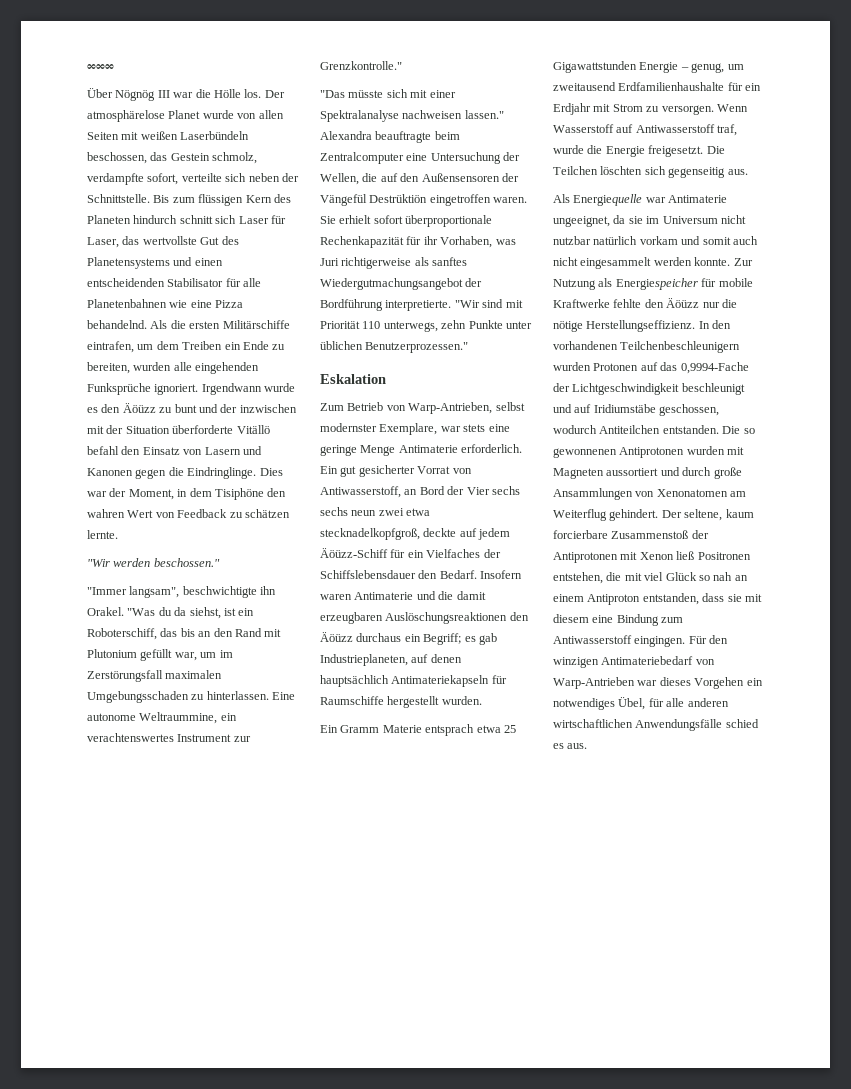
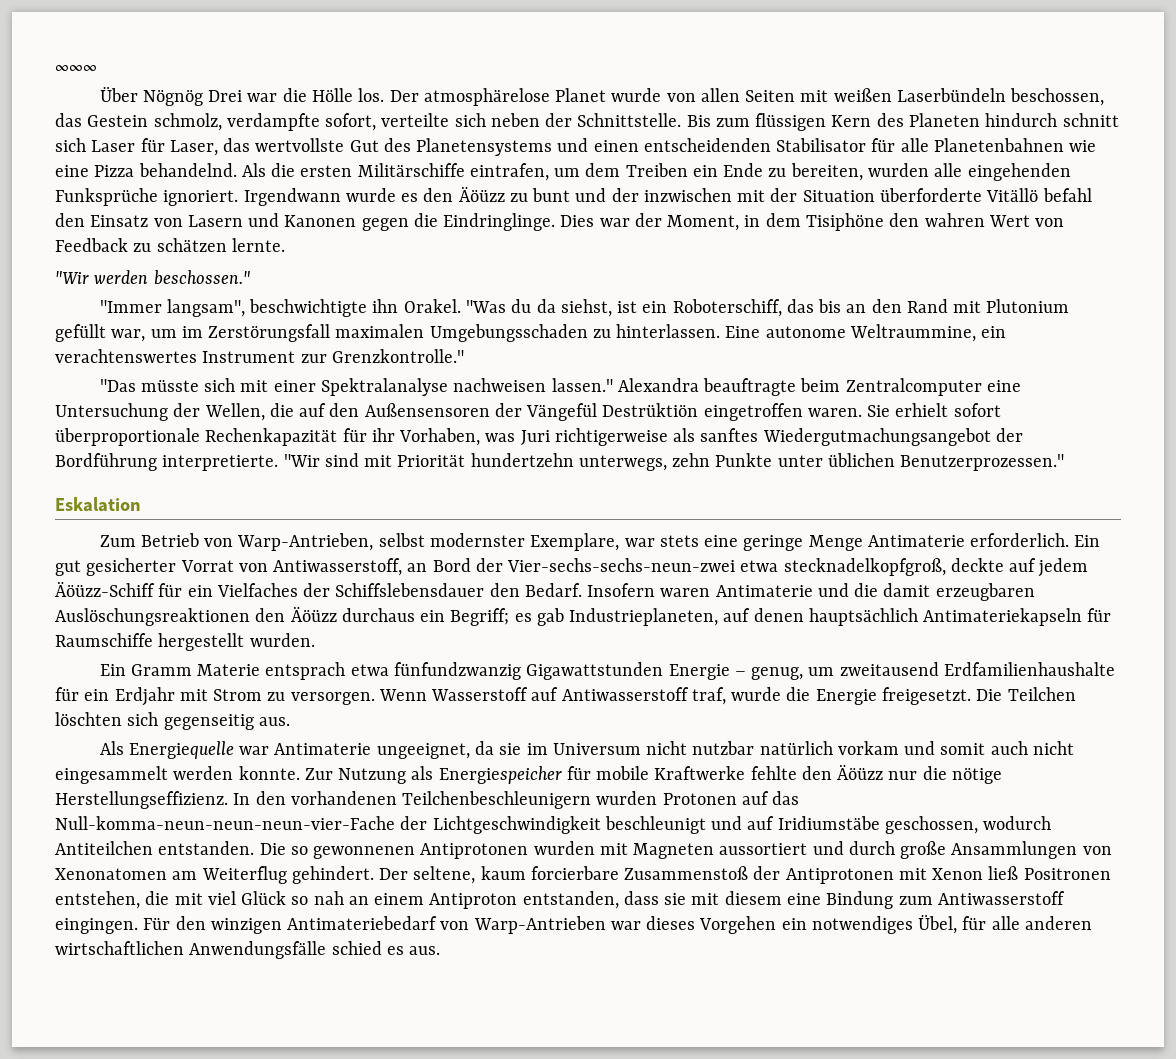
- Über Nögnög III war die Hölle los.
+ Über Nögnög Drei war die Hölle los.
- "Wir sind mit Priorität 110 unterwegs, zehn Punkte unter üblichen Benutzerprozessen."
+ "Wir sind mit Priorität hundertzehn unterwegs, zehn Punkte unter üblichen Benutzerprozessen."
- Ein gut gesicherter Vorrat von Antiwasserstoff, an Bord der Vier sechs sechs neun zwei etwa stecknadelkopfgroß, deckte auf jedem Äöüzz-Schiff für ein Vielfaches der Schiffslebensdauer den Bedarf.
+ Ein gut gesicherter Vorrat von Antiwasserstoff, an Bord der Vier-sechs-sechs-neun-zwei etwa stecknadelkopfgroß, deckte auf jedem Äöüzz-Schiff für ein Vielfaches der Schiffslebensdauer den Bedarf.
- Ein Gramm Materie entsprach etwa 25 Gigawattstunden Energie – genug, um zweitausend Erdfamilienhaushalte für ein Erdjahr mit Strom zu versorgen.
+ Ein Gramm Materie entsprach etwa fünfundzwanzig Gigawattstunden Energie – genug, um zweitausend Erdfamilienhaushalte für ein Erdjahr mit Strom zu versorgen.
- In den vorhandenen Teilchenbeschleunigern wurden Protonen auf das 0,9994-Fache der Lichtgeschwindigkeit beschleunigt und auf Iridiumstäbe geschossen, wodurch Antiteilchen entstanden.
+ In den vorhandenen Teilchenbeschleunigern wurden Protonen auf das Null-komma-neun-neun-neun-vier-Fache der Lichtgeschwindigkeit beschleunigt und auf Iridiumstäbe geschossen, wodurch Antiteilchen entstanden.

